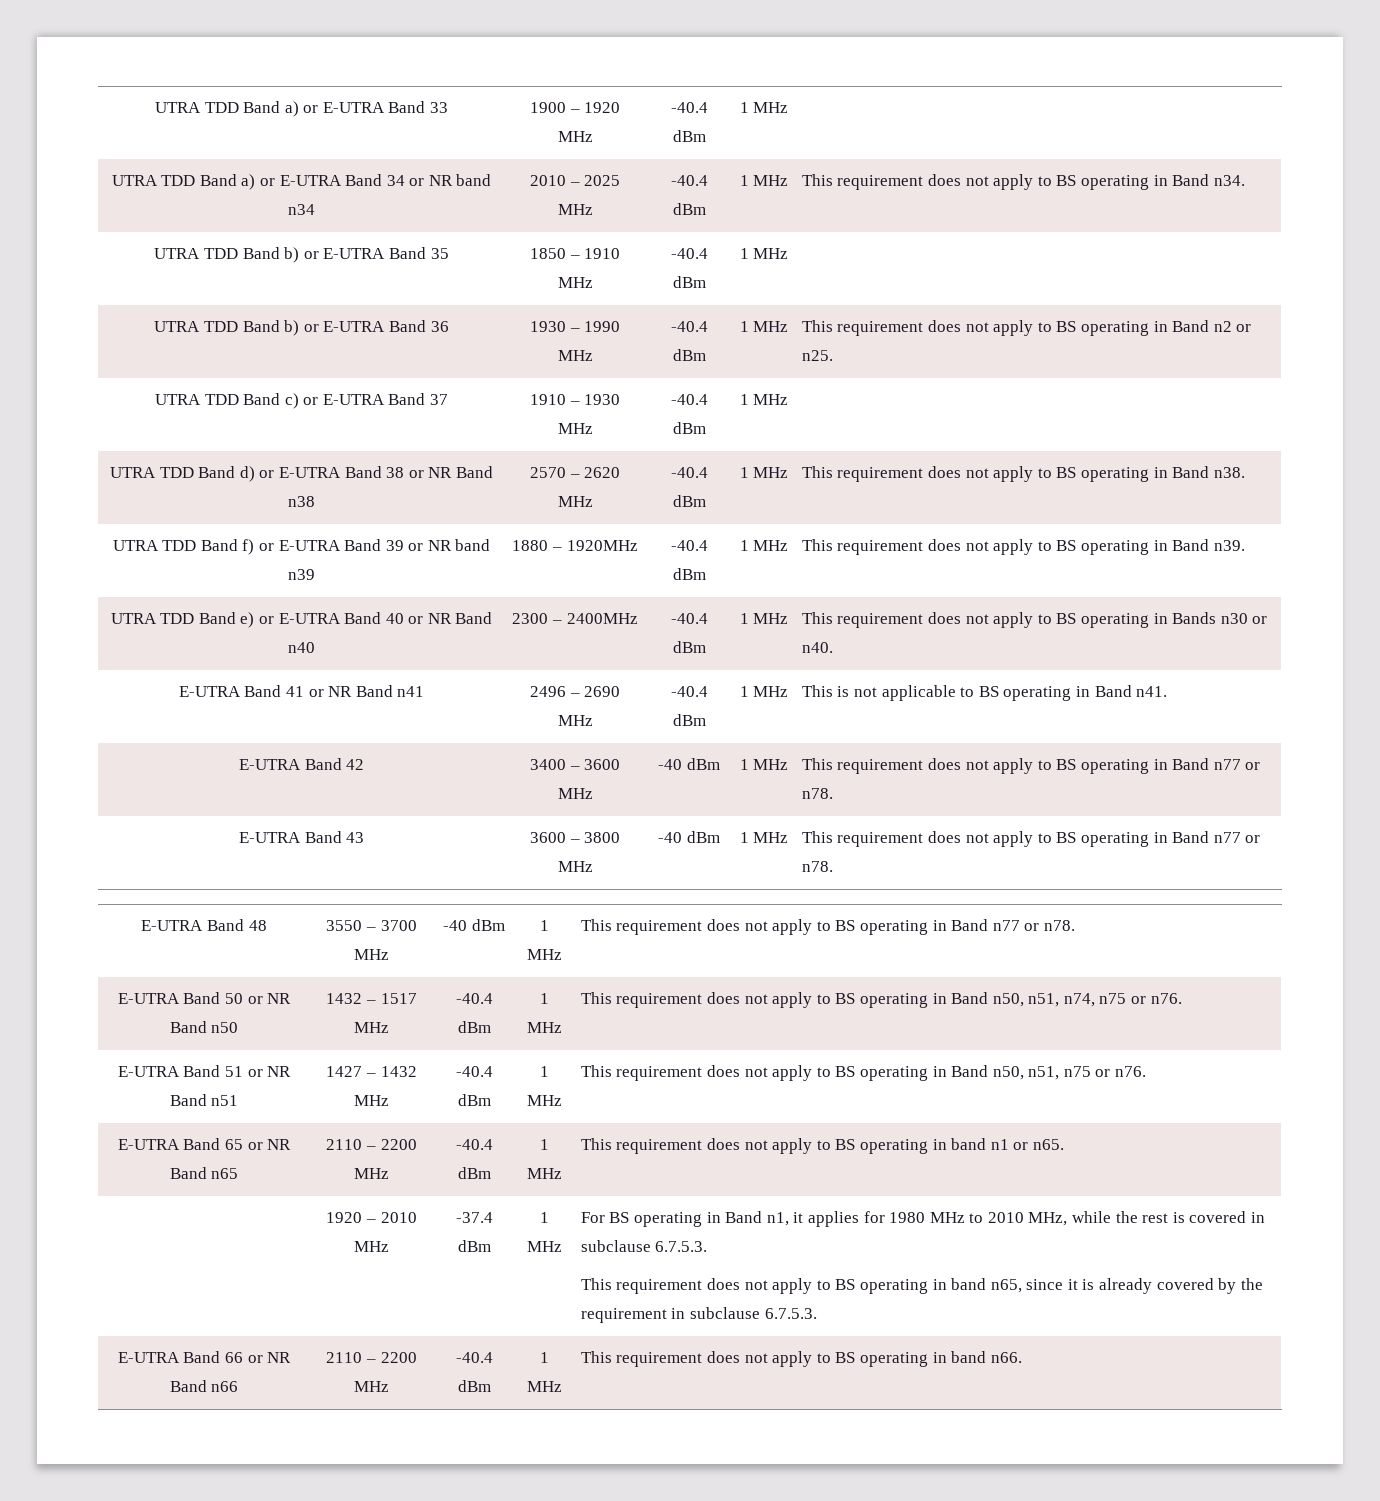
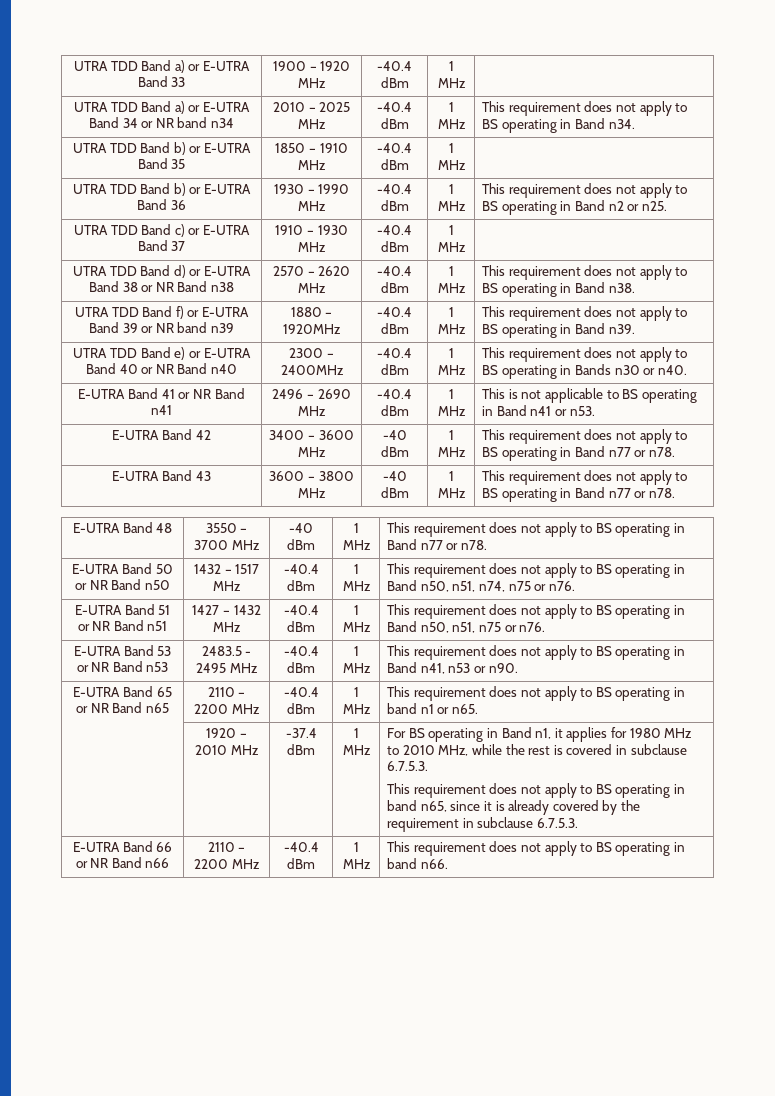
- E-UTRA Band 41 or NR Band n41 | 2496 – 2690 MHz | -40.4 dBm | 1 MHz | This is not applicable to BS operating in Band n41.
+ E-UTRA Band 41 or NR Band n41 | 2496 – 2690 MHz | -40.4 dBm | 1 MHz | This is not applicable to BS operating in Band n41 or n53.
+ E-UTRA Band 53 or NR Band n53 | 2483.5 - 2495 MHz | -40.4 dBm | 1 MHz | This requirement does not apply to BS operating in Band n41, n53 or n90.

